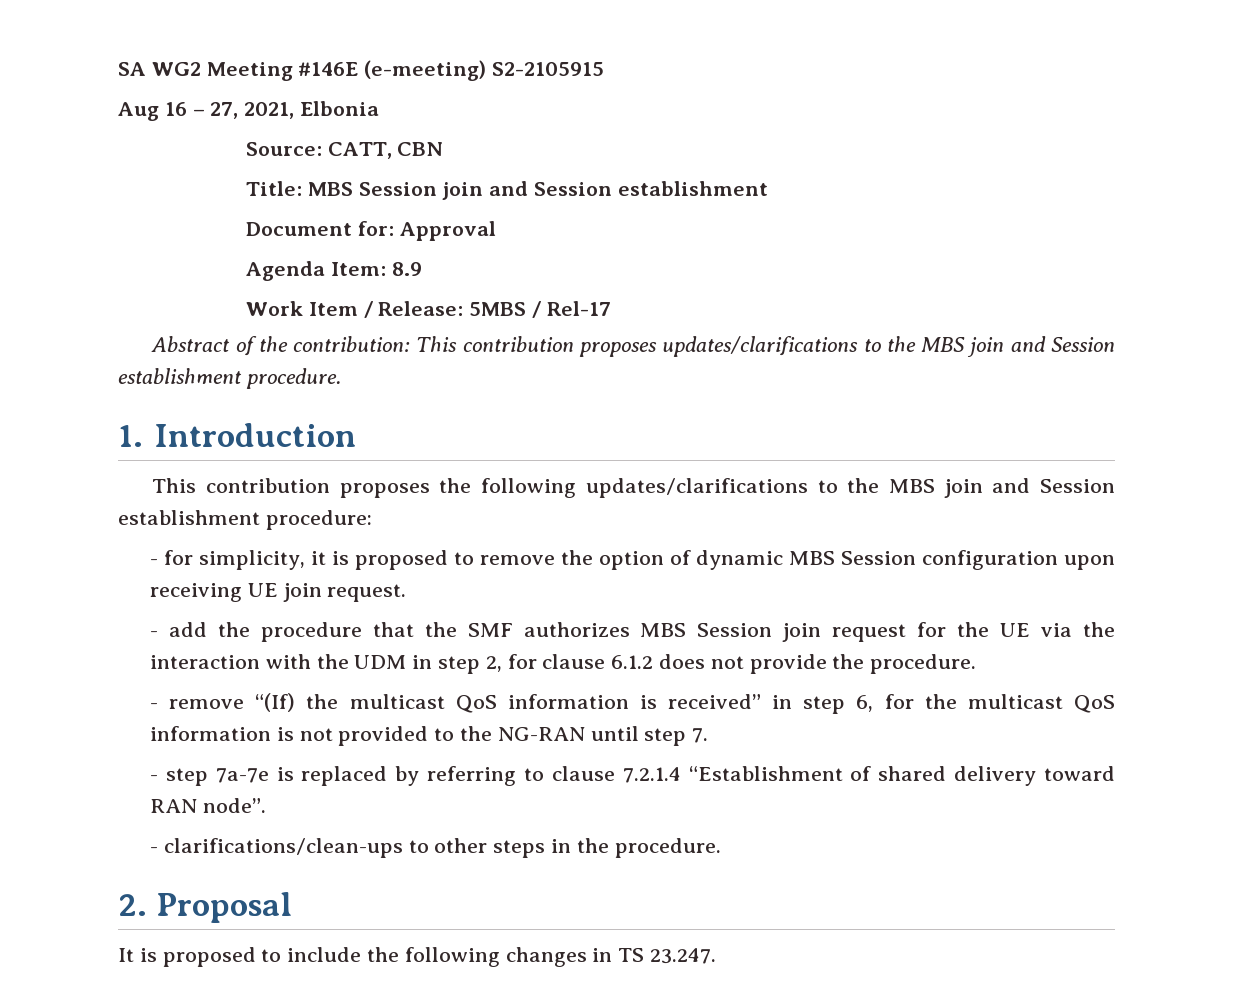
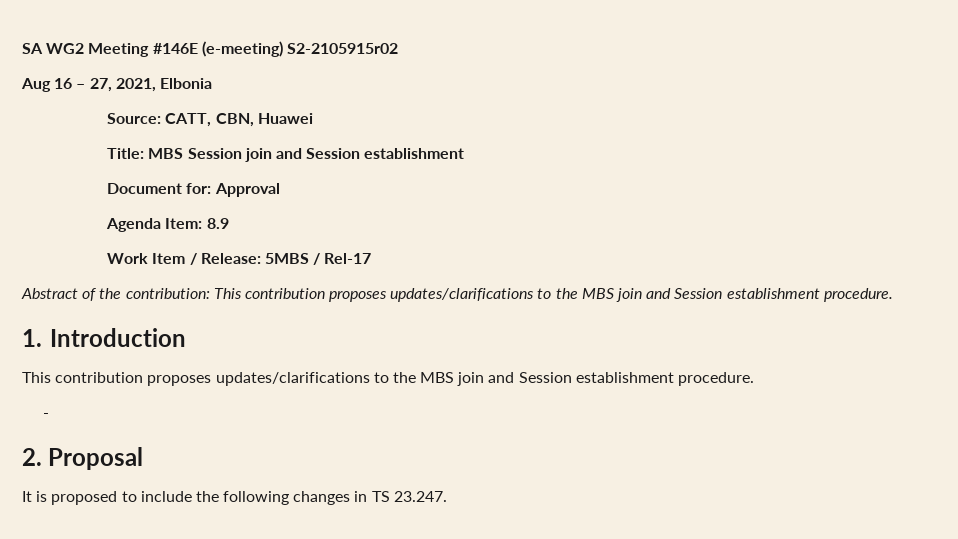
- SA WG2 Meeting #146E (e-meeting) S2-2105915
+ SA WG2 Meeting #146E (e-meeting) S2-2105915r02
- Source: CATT, CBN
+ Source: CATT, CBN, Huawei
  1. Introduction
- This contribution proposes the following updates/clarifications to the MBS join and Session establishment procedure:
- - for simplicity, it is proposed to remove the option of dynamic MBS Session configuration upon receiving UE join request.
- - add the procedure that the SMF authorizes MBS Session join request for the UE via the interaction with the UDM in step 2, for clause 6.1.2 does not provide the procedure.
- - remove “(If) the multicast QoS information is received” in step 6, for the multicast QoS information is not provided to the NG-RAN until step 7.
- - step 7a-7e is replaced by referring to clause 7.2.1.4 “Establishment of shared delivery toward RAN node”.
- - clarifications/clean-ups to other steps in the procedure.
+ This contribution proposes updates/clarifications to the MBS join and Session establishment procedure.
+ -

